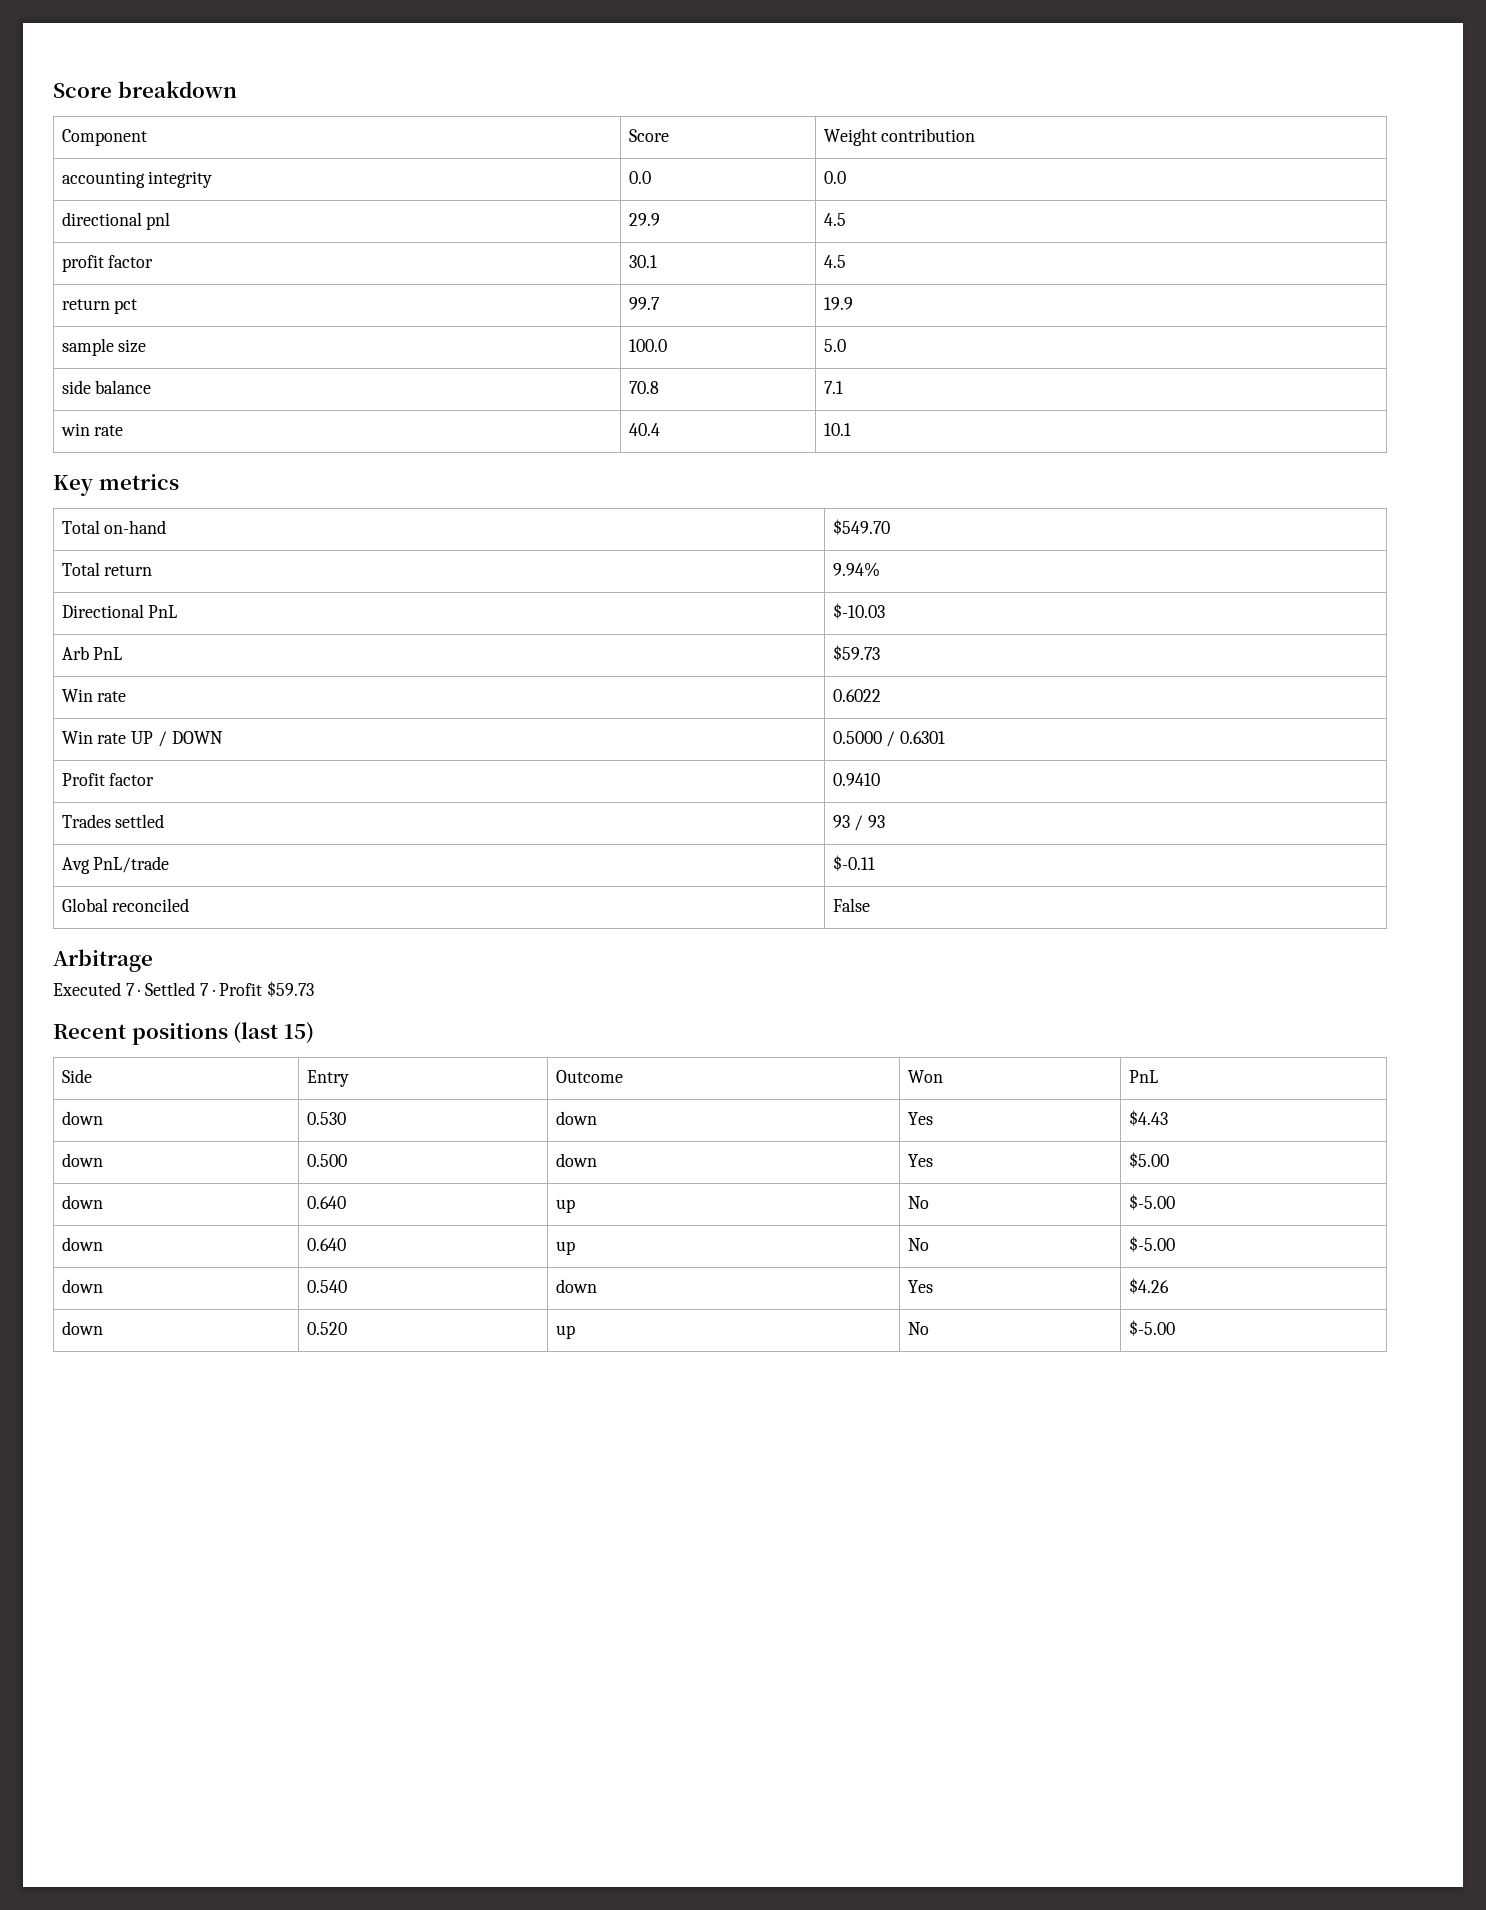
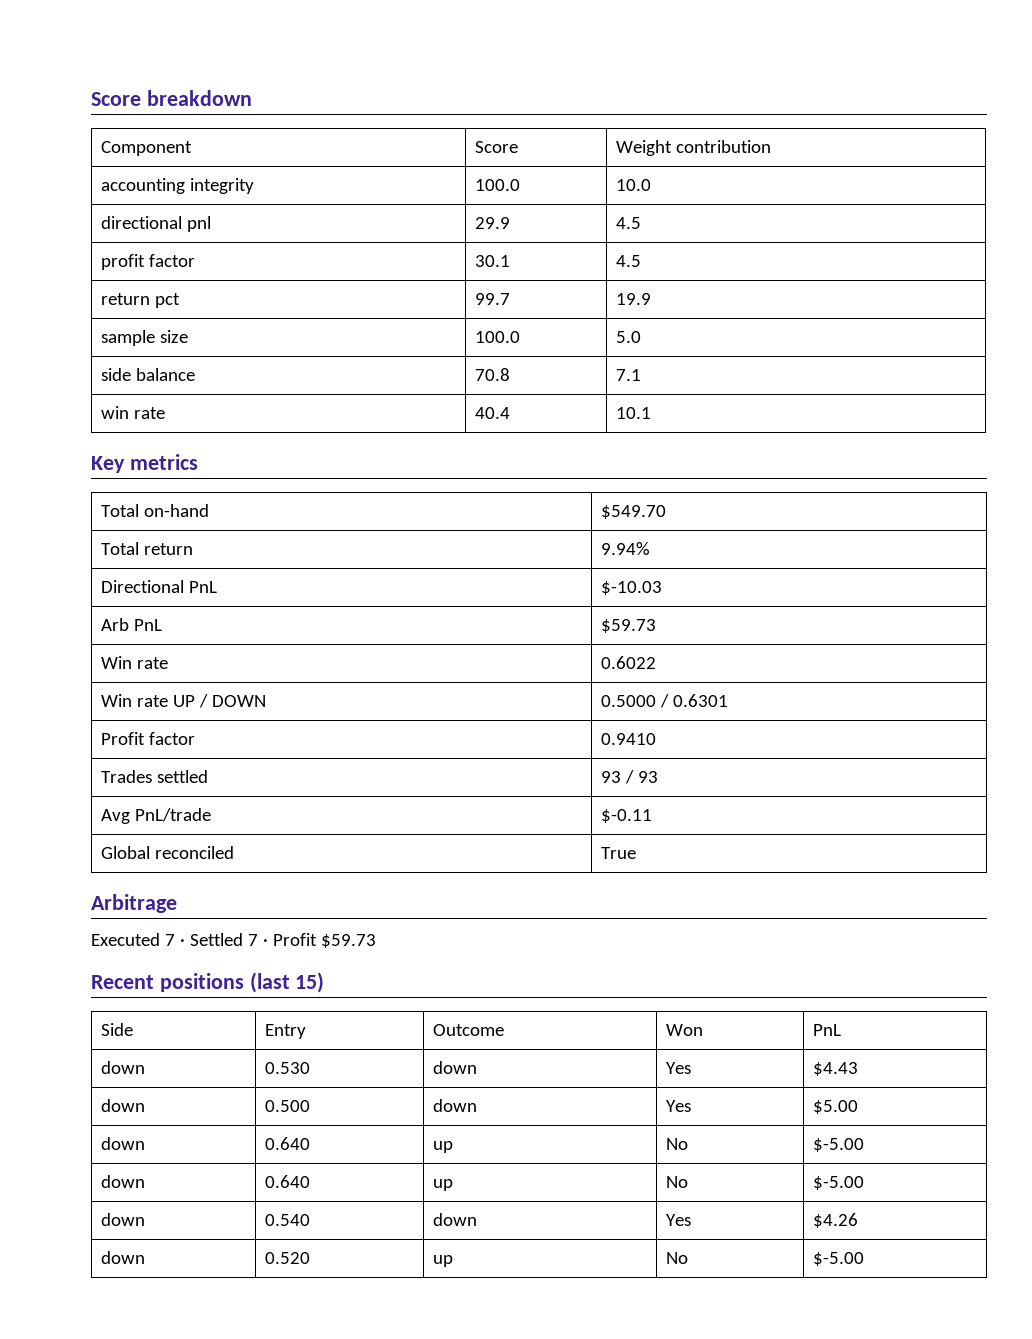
- accounting integrity | 0.0 | 0.0
+ accounting integrity | 100.0 | 10.0
- Global reconciled | False
+ Global reconciled | True

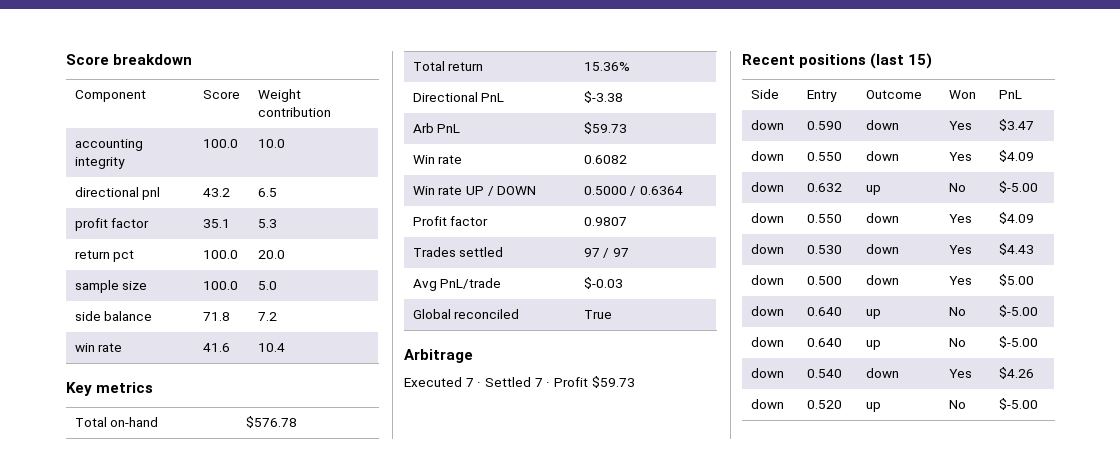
- directional pnl | 29.9 | 4.5
+ directional pnl | 43.2 | 6.5
- profit factor | 30.1 | 4.5
+ profit factor | 35.1 | 5.3
- return pct | 99.7 | 19.9
+ return pct | 100.0 | 20.0
- side balance | 70.8 | 7.1
+ side balance | 71.8 | 7.2
- win rate | 40.4 | 10.1
+ win rate | 41.6 | 10.4
- Total on-hand | $549.70
+ Total on-hand | $576.78
- Total return | 9.94%
+ Total return | 15.36%
- Directional PnL | $-10.03
+ Directional PnL | $-3.38
- Win rate | 0.6022
+ Win rate | 0.6082
- Win rate UP / DOWN | 0.5000 / 0.6301
+ Win rate UP / DOWN | 0.5000 / 0.6364
- Profit factor | 0.9410
+ Profit factor | 0.9807
- Trades settled | 93 / 93
+ Trades settled | 97 / 97
- Avg PnL/trade | $-0.11
+ Avg PnL/trade | $-0.03
+ down | 0.590 | down | Yes | $3.47
+ down | 0.550 | down | Yes | $4.09
+ down | 0.632 | up | No | $-5.00
+ down | 0.550 | down | Yes | $4.09

